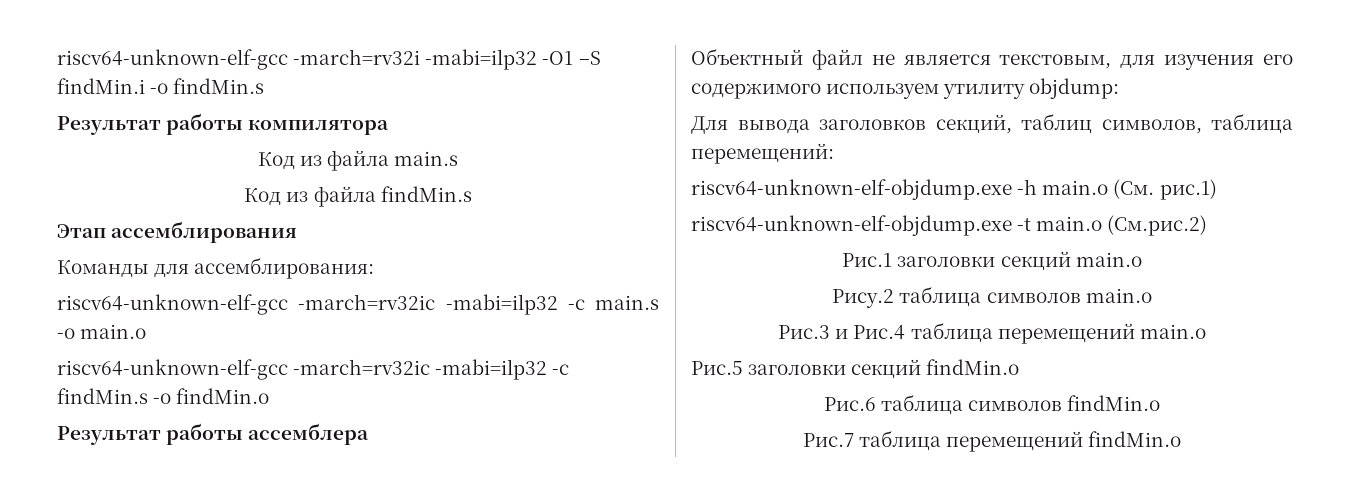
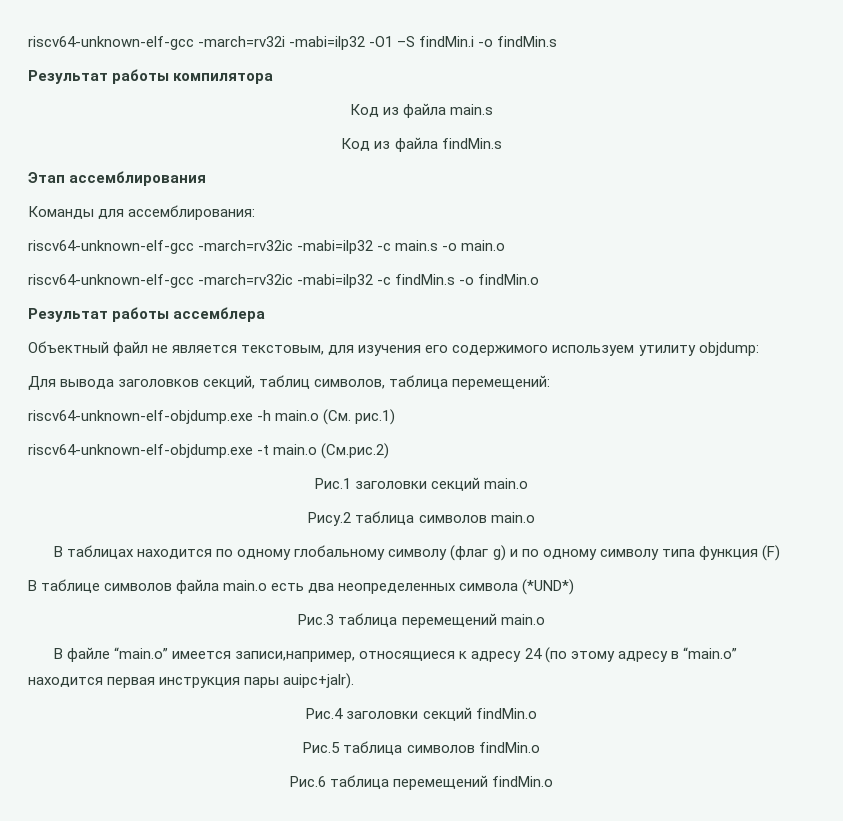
+ В таблицах находится по одному глобальному символу (флаг g) и по одному символу типа функция (F)
+ В таблице символов файла main.o есть два неопределенных символа (*UND*)
- Рис.3 и Рис.4 таблица перемещений main.o
+ Рис.3 таблица перемещений main.o
- Рис.5 заголовки секций findMin.o
+ В файле “main.o” имеется записи,например, относящиеся к адресу 24 (по этому адресу в “main.o” находится первая инструкция пары auipc+jalr).
+ Рис.4 заголовки секций findMin.o
- Рис.6 таблица символов findMin.o
+ Рис.5 таблица символов findMin.o
- Рис.7 таблица перемещений findMin.o
+ Рис.6 таблица перемещений findMin.o

